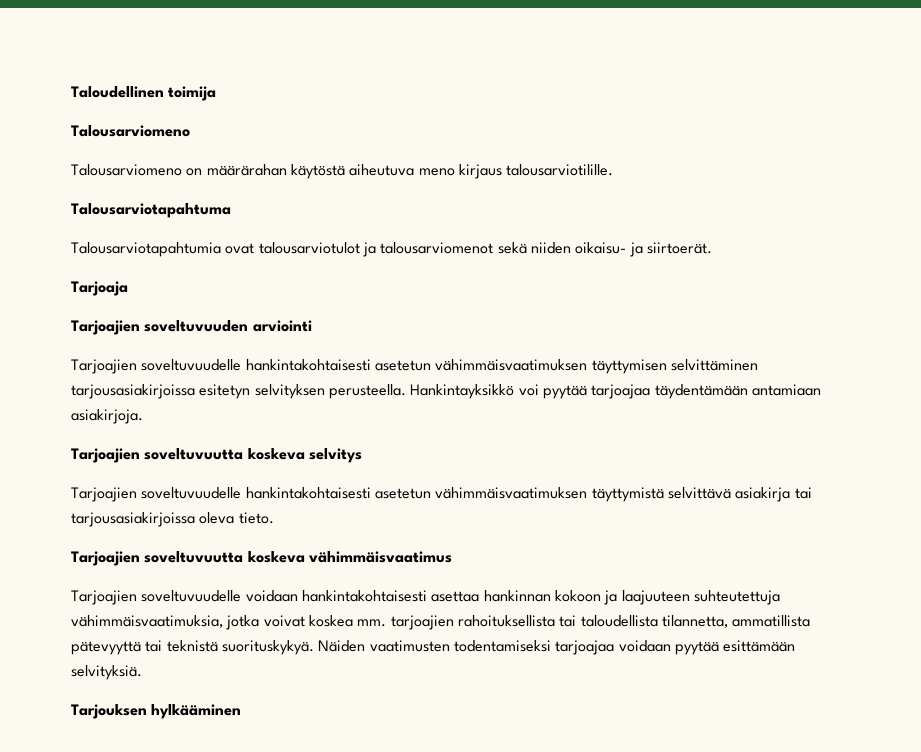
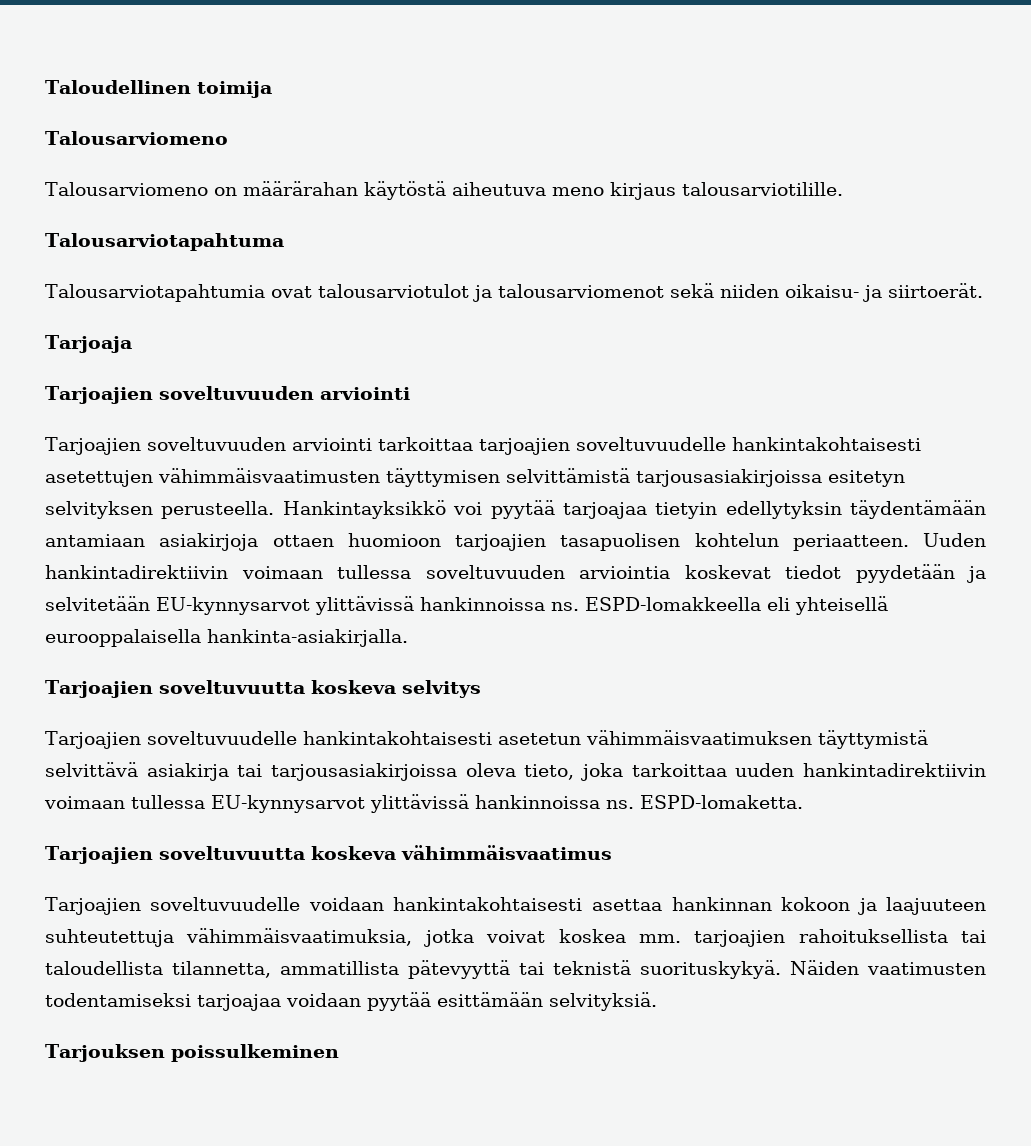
- Tarjoajien soveltuvuudelle hankintakohtaisesti asetetun vähimmäisvaatimuksen täyttymisen selvittäminen tarjousasiakirjoissa esitetyn selvityksen perusteella.
+ Tarjoajien soveltuvuuden arviointi tarkoittaa tarjoajien soveltuvuudelle hankintakohtaisesti asetettujen vähimmäisvaatimusten täyttymisen selvittämistä tarjousasiakirjoissa esitetyn selvityksen perusteella.
- Hankintayksikkö voi pyytää tarjoajaa täydentämään antamiaan asiakirjoja.
+ Hankintayksikkö voi pyytää tarjoajaa tietyin edellytyksin täydentämään antamiaan asiakirjoja ottaen huomioon tarjoajien tasapuolisen kohtelun periaatteen. Uuden hankintadirektiivin voimaan tullessa soveltuvuuden arviointia koskevat tiedot pyydetään ja selvitetään EU-kynnysarvot ylittävissä hankinnoissa ns. ESPD-lomakkeella eli yhteisellä eurooppalaisella hankinta-asiakirjalla.
- Tarjoajien soveltuvuudelle hankintakohtaisesti asetetun vähimmäisvaatimuksen täyttymistä selvittävä asiakirja tai tarjousasiakirjoissa oleva tieto.
+ Tarjoajien soveltuvuudelle hankintakohtaisesti asetetun vähimmäisvaatimuksen täyttymistä selvittävä asiakirja tai tarjousasiakirjoissa oleva tieto, joka tarkoittaa uuden hankintadirektiivin voimaan tullessa EU-kynnysarvot ylittävissä hankinnoissa ns. ESPD-lomaketta.
- Tarjouksen hylkääminen
+ Tarjouksen poissulkeminen

